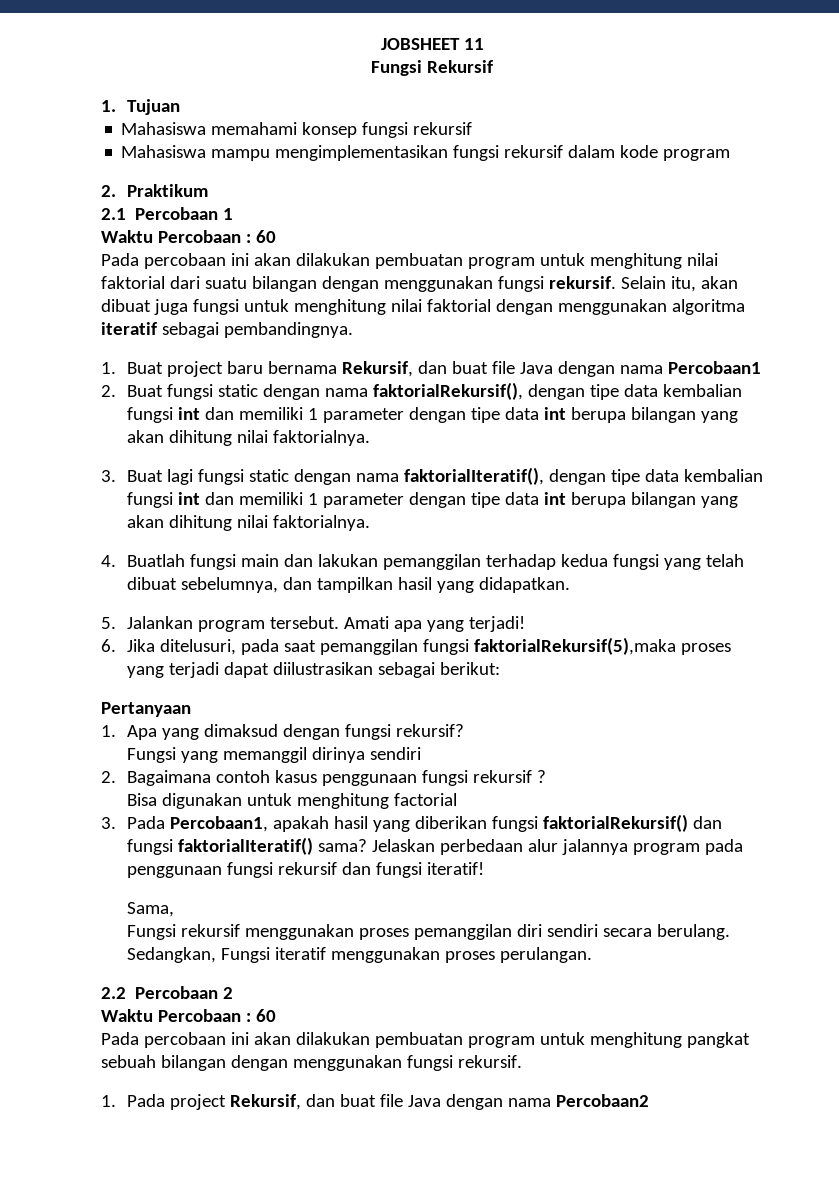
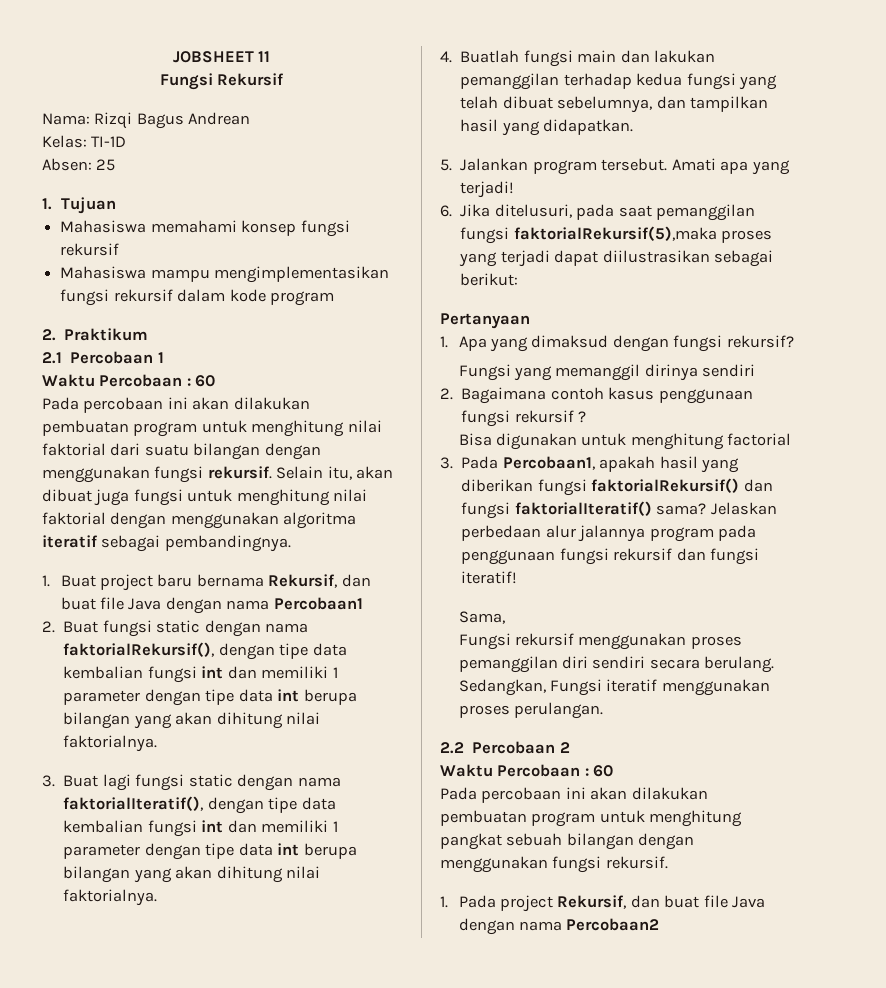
+ Nama: Rizqi Bagus Andrean
+ Kelas: TI-1D
+ Absen: 25

